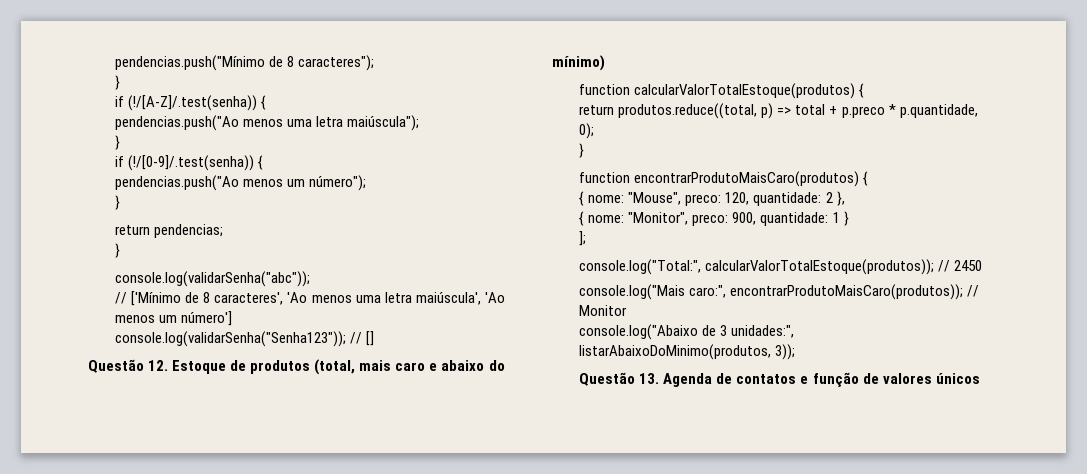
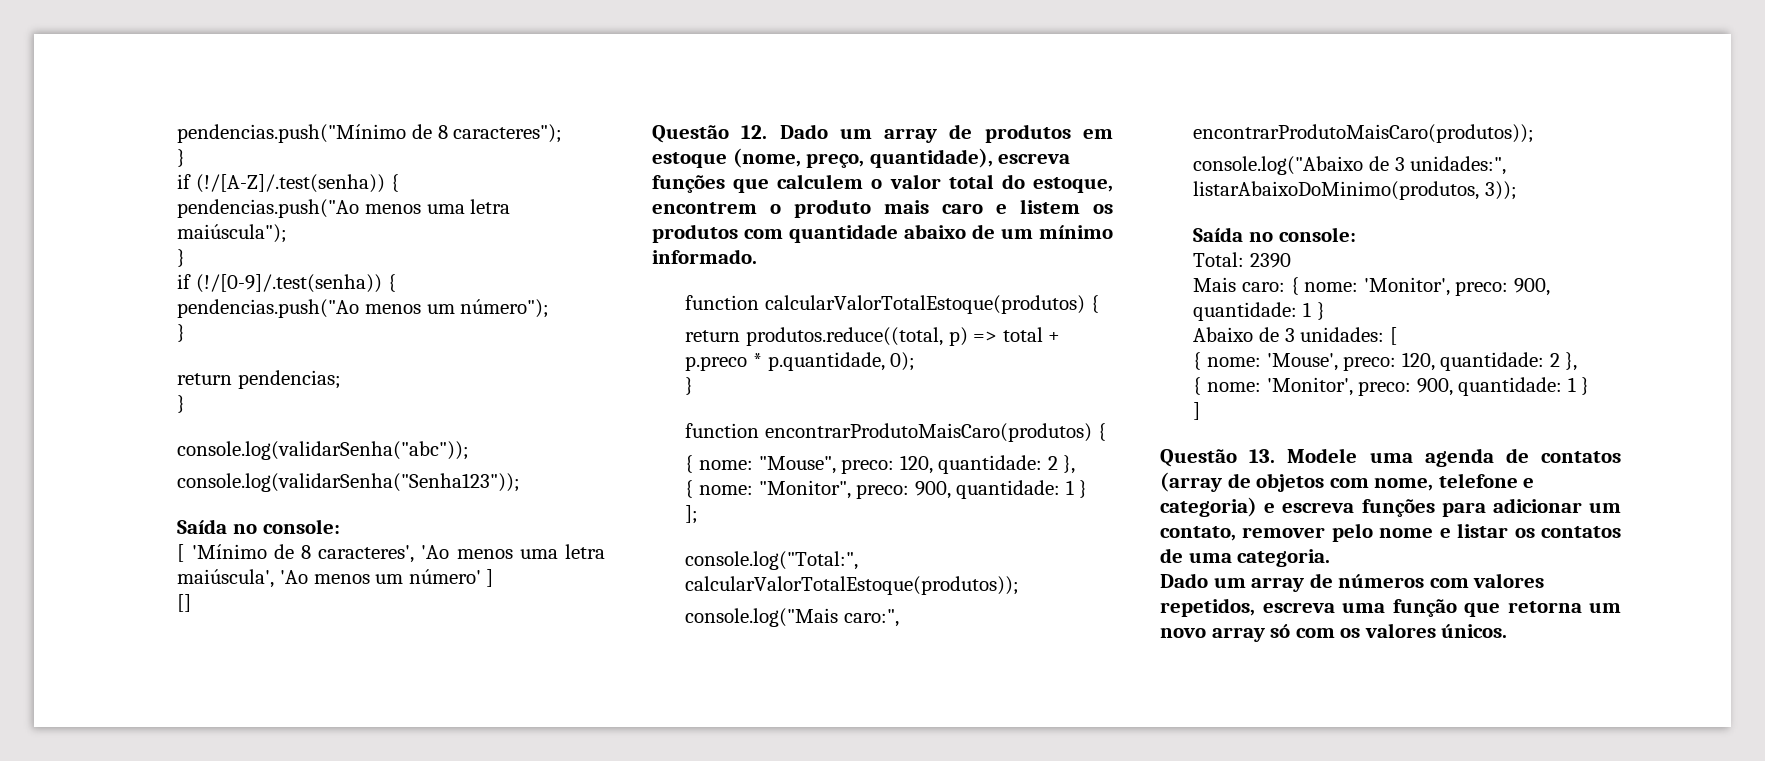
- // ['Mínimo de 8 caracteres', 'Ao menos uma letra maiúscula', 'Ao menos um número']
- console.log(validarSenha("Senha123")); // []
+ console.log(validarSenha("Senha123"));
+ Saída no console:
+ [ 'Mínimo de 8 caracteres', 'Ao menos uma letra maiúscula', 'Ao menos um número' ]
+ []
- Questão 12. Estoque de produtos (total, mais caro e abaixo do mínimo)
+ Questão 12. Dado um array de produtos em estoque (nome, preço, quantidade), escreva funções que calculem o valor total do estoque, encontrem o produto mais caro e listem os produtos com quantidade abaixo de um mínimo informado.
- console.log("Total:", calcularValorTotalEstoque(produtos)); // 2450
+ console.log("Total:", calcularValorTotalEstoque(produtos));
- console.log("Mais caro:", encontrarProdutoMaisCaro(produtos)); // Monitor
+ console.log("Mais caro:", encontrarProdutoMaisCaro(produtos));
  console.log("Abaixo de 3 unidades:", listarAbaixoDoMinimo(produtos, 3));
- Questão 13. Agenda de contatos e função de valores únicos
+ Saída no console:
+ Total: 2390
+ Mais caro: { nome: 'Monitor', preco: 900, quantidade: 1 }
+ Abaixo de 3 unidades: [
+ { nome: 'Mouse', preco: 120, quantidade: 2 },
+ { nome: 'Monitor', preco: 900, quantidade: 1 }
+ ]
+ Questão 13. Modele uma agenda de contatos (array de objetos com nome, telefone e categoria) e escreva funções para adicionar um contato, remover pelo nome e listar os contatos de uma categoria.
+ Dado um array de números com valores repetidos, escreva uma função que retorna um novo array só com os valores únicos.

